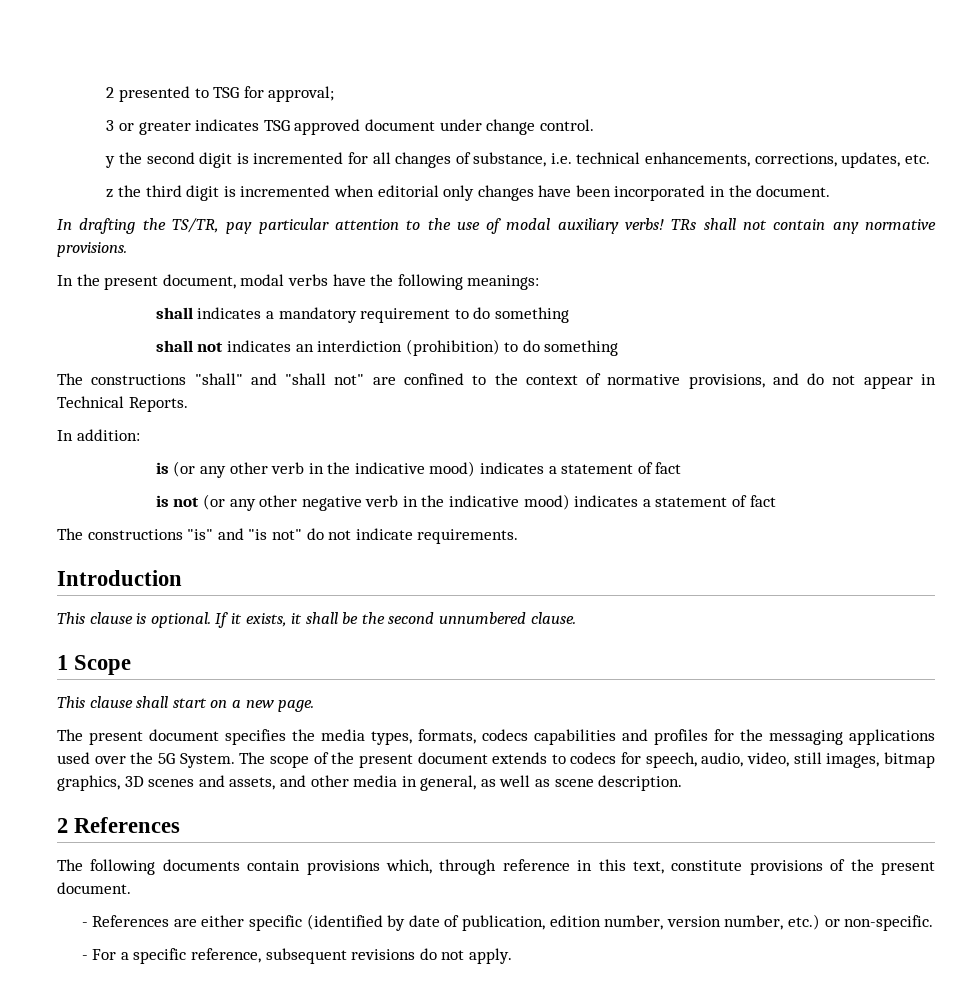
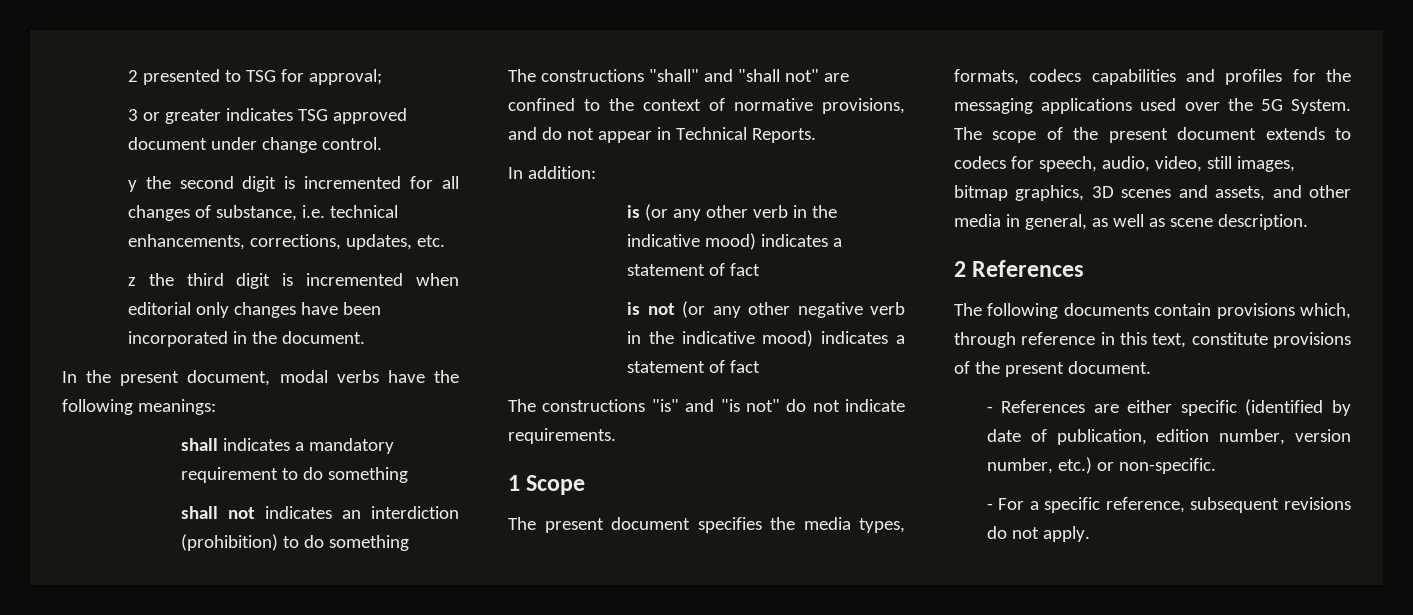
- In drafting the TS/TR, pay particular attention to the use of modal auxiliary verbs! TRs shall not contain any normative provisions.
- Introduction
- This clause is optional. If it exists, it shall be the second unnumbered clause.
  1 Scope
- This clause shall start on a new page.

